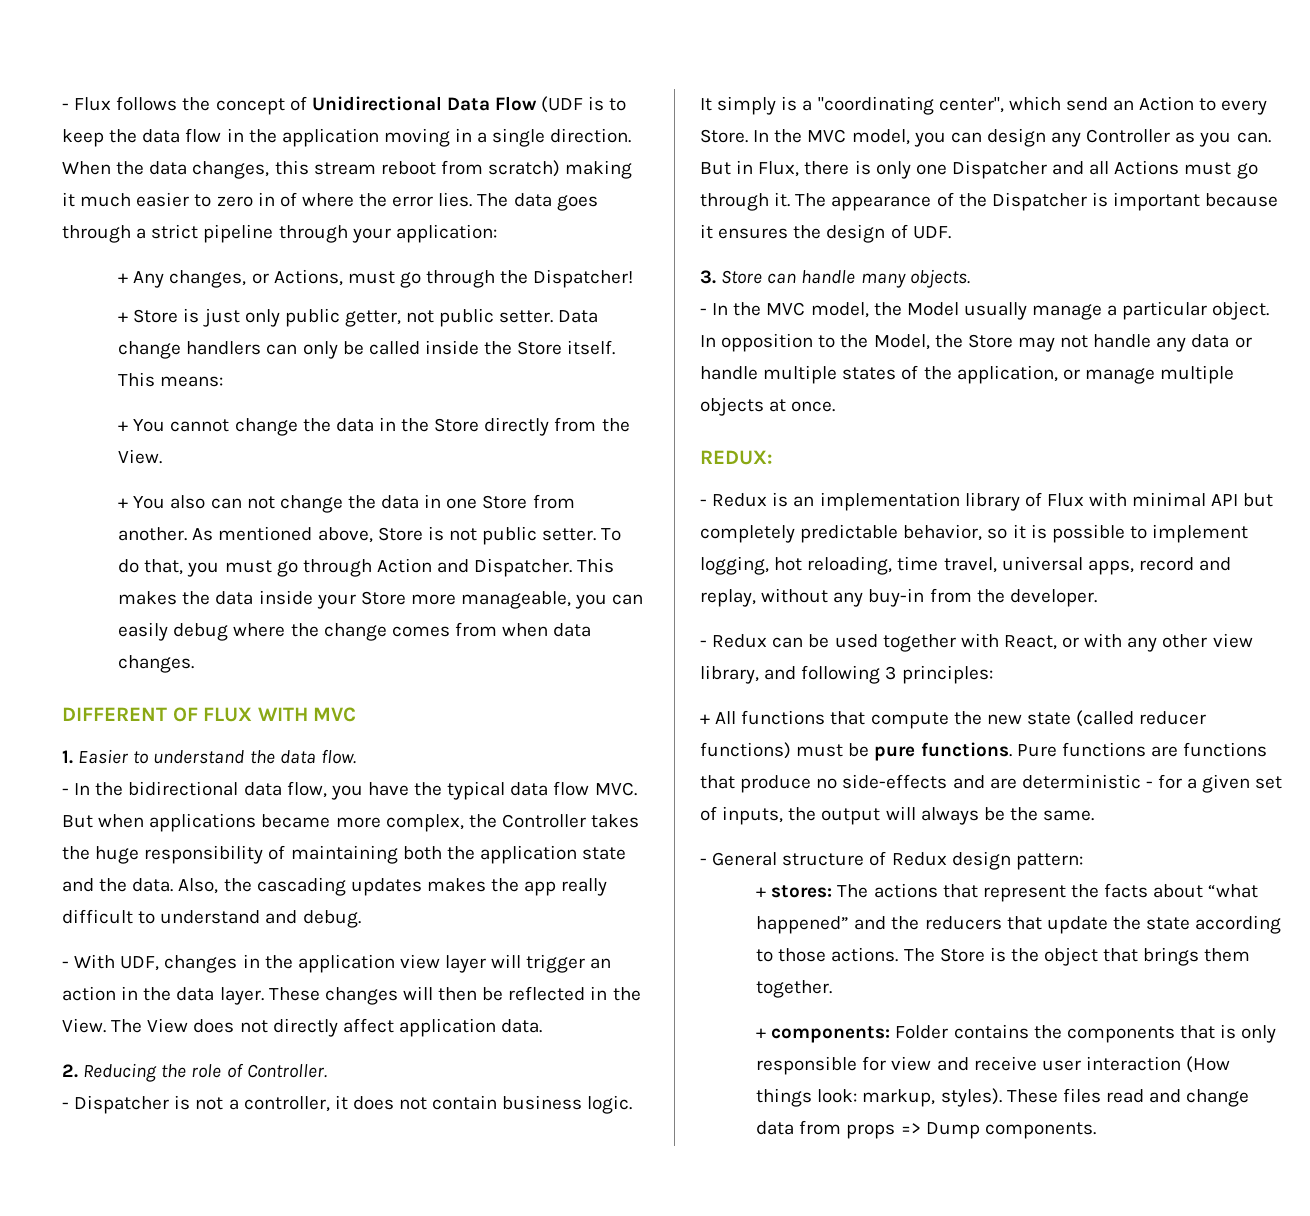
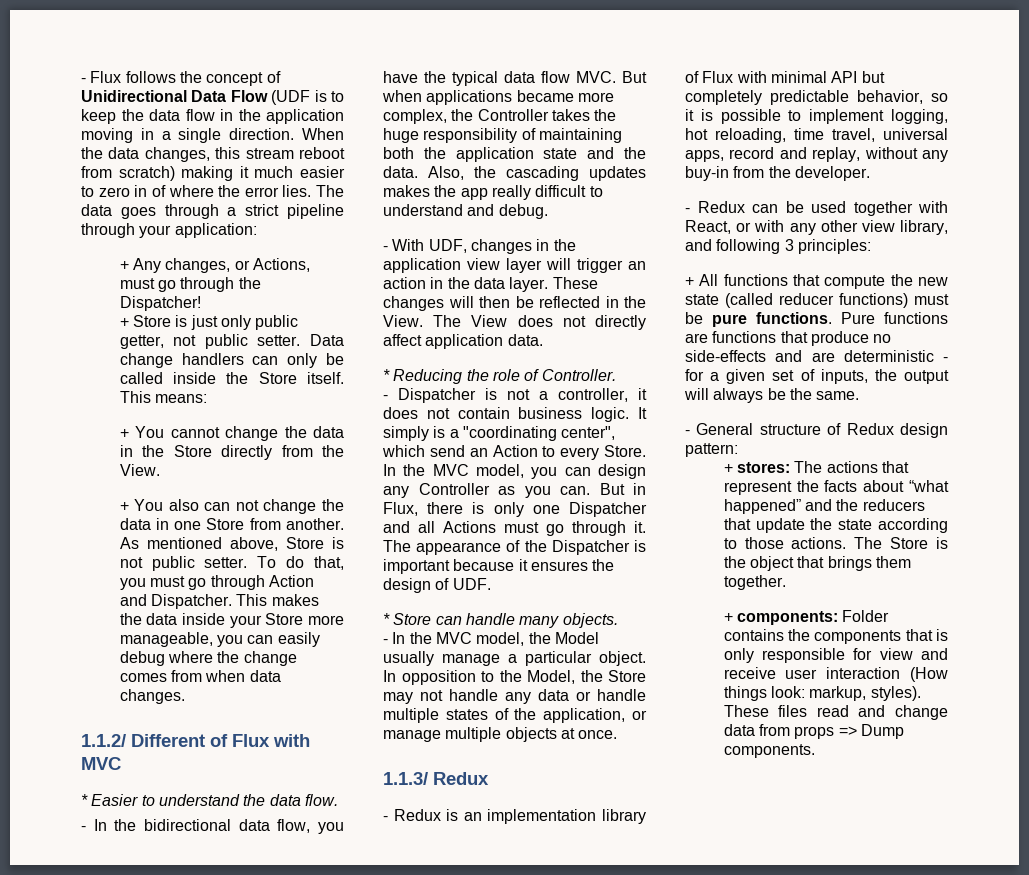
- DIFFERENT OF FLUX WITH MVC
+ 1.1.2/ Different of Flux with MVC
- 1. Easier to understand the data flow.
+ * Easier to understand the data flow.
- 2. Reducing the role of Controller.
+ * Reducing the role of Controller.
- 3. Store can handle many objects.
+ * Store can handle many objects.
- REDUX:
+ 1.1.3/ Redux

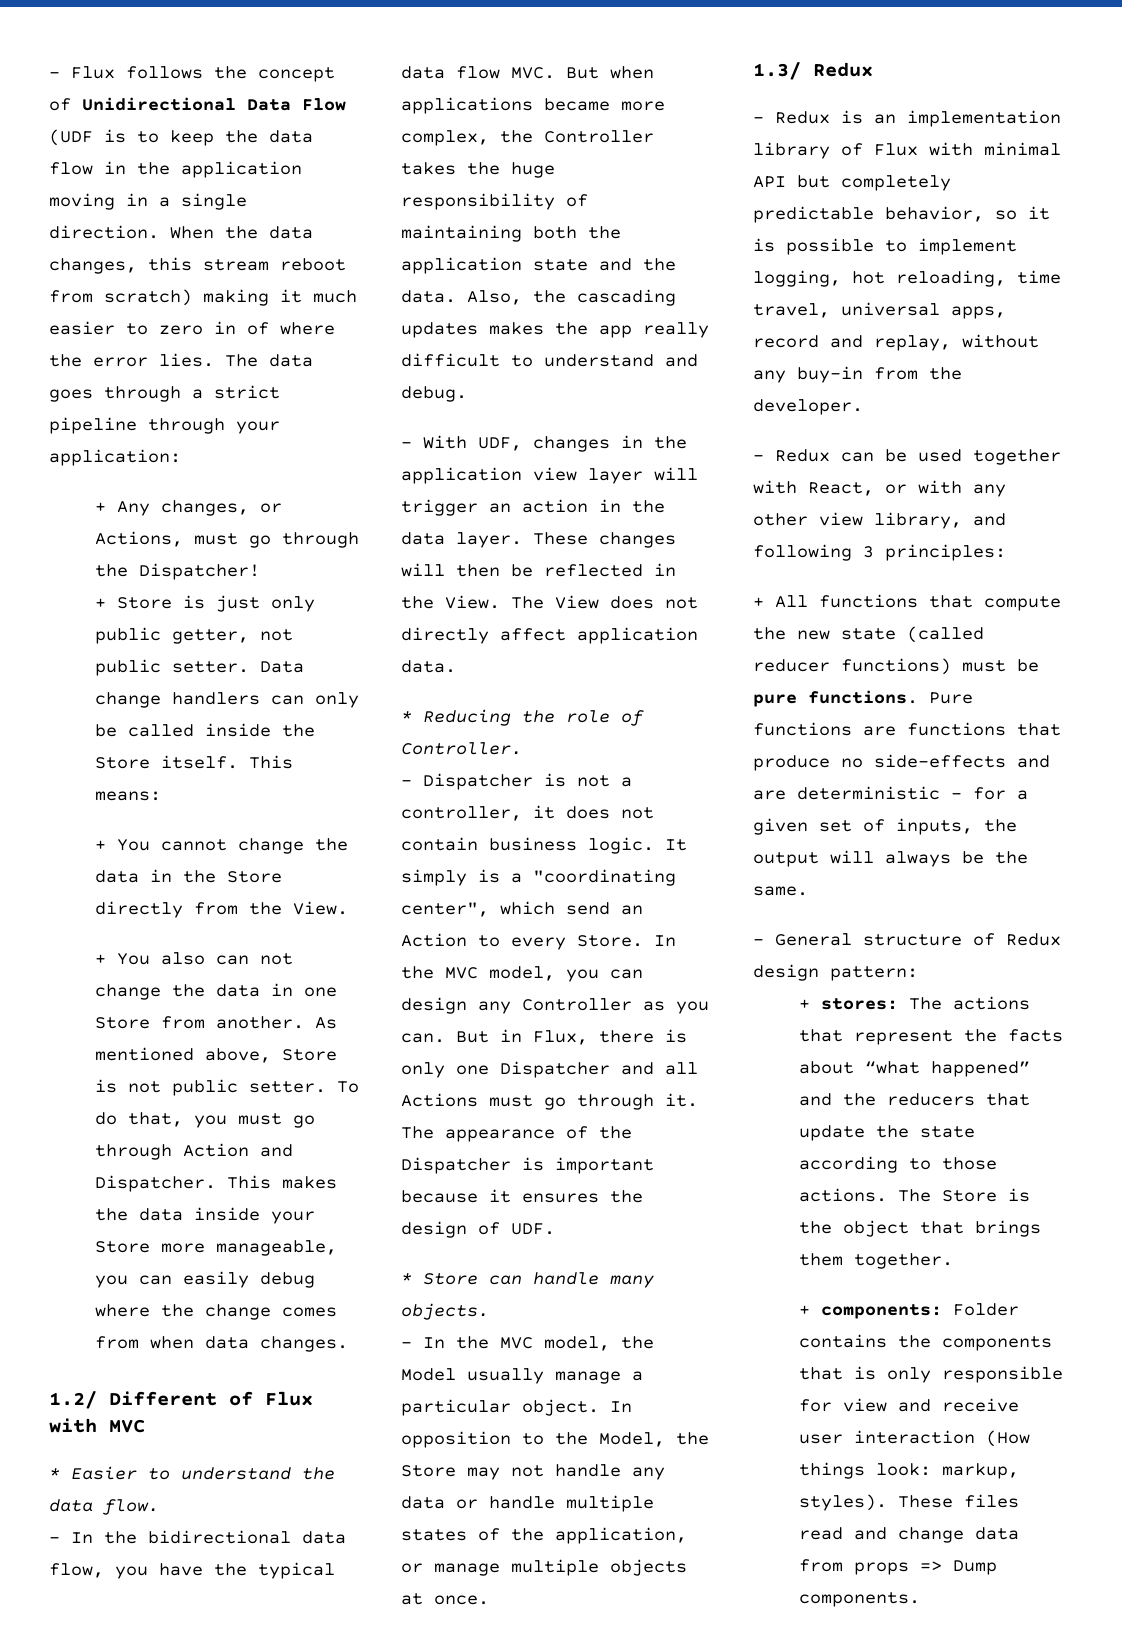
- 1.1.2/ Different of Flux with MVC
+ 1.2/ Different of Flux with MVC
- 1.1.3/ Redux
+ 1.3/ Redux

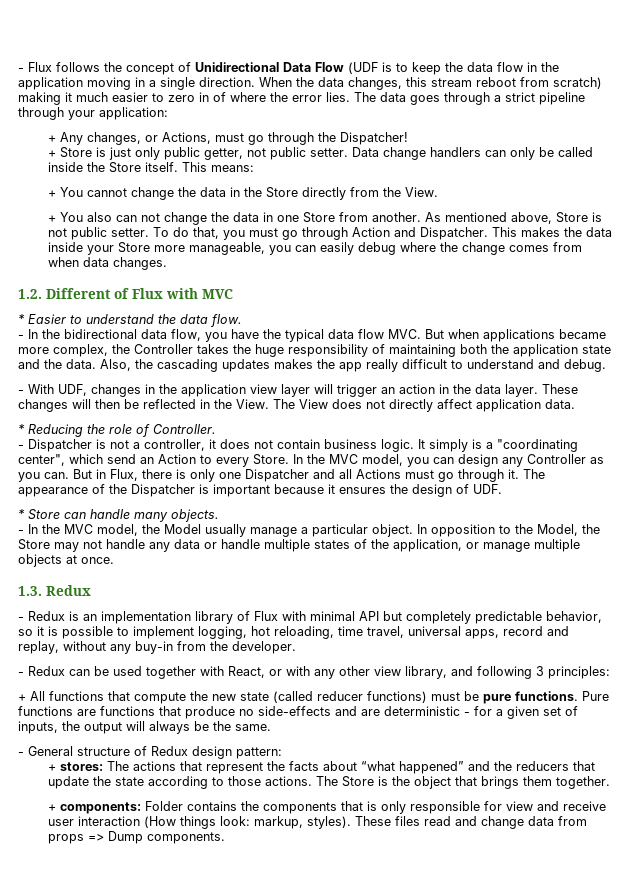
- 1.2/ Different of Flux with MVC
+ 1.2. Different of Flux with MVC
- 1.3/ Redux
+ 1.3. Redux

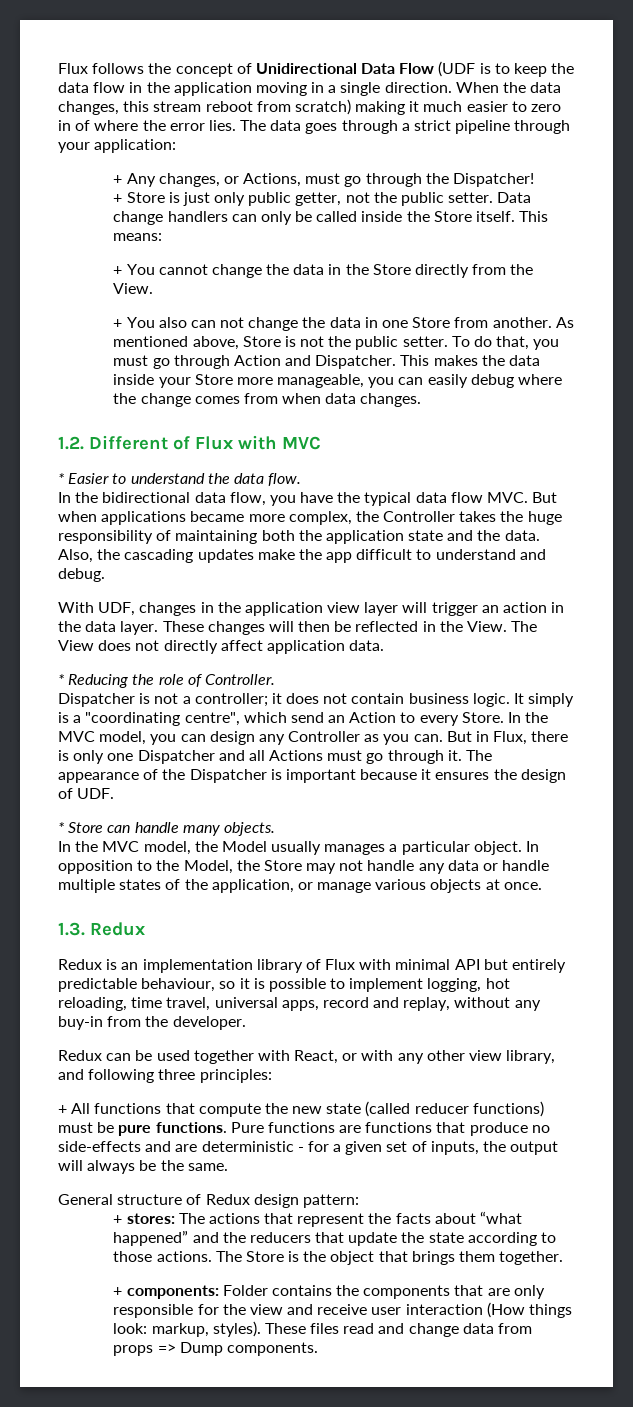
- - Flux follows the concept of Unidirectional Data Flow (UDF is to keep the data flow in the application moving in a single direction.
+ Flux follows the concept of Unidirectional Data Flow (UDF is to keep the data flow in the application moving in a single direction.
- + Store is just only public getter, not public setter.
+ + Store is just only public getter, not the public setter.
- As mentioned above, Store is not public setter.
+ As mentioned above, Store is not the public setter.
- - In the bidirectional data flow, you have the typical data flow MVC. But when applications became more complex, the Controller takes the huge responsibility of maintaining both the application state and the data.
+ In the bidirectional data flow, you have the typical data flow MVC. But when applications became more complex, the Controller takes the huge responsibility of maintaining both the application state and the data.
- Also, the cascading updates makes the app really difficult to understand and debug.
+ Also, the cascading updates make the app difficult to understand and debug.
- - With UDF, changes in the application view layer will trigger an action in the data layer.
+ With UDF, changes in the application view layer will trigger an action in the data layer.
- - Dispatcher is not a controller, it does not contain business logic.
+ Dispatcher is not a controller; it does not contain business logic.
- It simply is a "coordinating center", which send an Action to every Store.
+ It simply is a "coordinating centre", which send an Action to every Store.
- - In the MVC model, the Model usually manage a particular object.
+ In the MVC model, the Model usually manages a particular object.
- In opposition to the Model, the Store may not handle any data or handle multiple states of the application, or manage multiple objects at once.
+ In opposition to the Model, the Store may not handle any data or handle multiple states of the application, or manage various objects at once.
- - Redux is an implementation library of Flux with minimal API but completely predictable behavior, so it is possible to implement logging, hot reloading, time travel, universal apps, record and replay, without any buy-in from the developer.
+ Redux is an implementation library of Flux with minimal API but entirely predictable behaviour, so it is possible to implement logging, hot reloading, time travel, universal apps, record and replay, without any buy-in from the developer.
- - Redux can be used together with React, or with any other view library, and following 3 principles:
+ Redux can be used together with React, or with any other view library, and following three principles:
- - General structure of Redux design pattern:
+ General structure of Redux design pattern:
- + components: Folder contains the components that is only responsible for view and receive user interaction (How things look: markup, styles).
+ + components: Folder contains the components that are only responsible for the view and receive user interaction (How things look: markup, styles).

